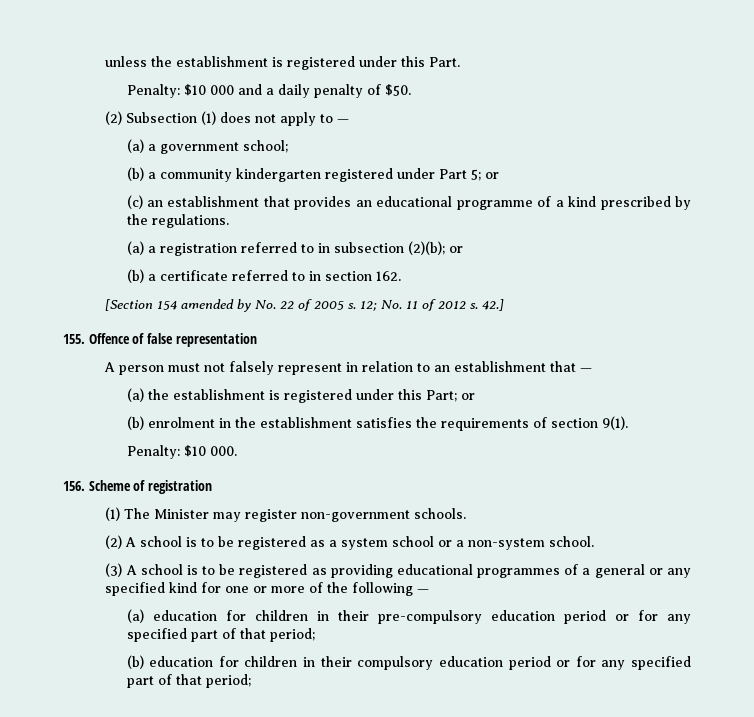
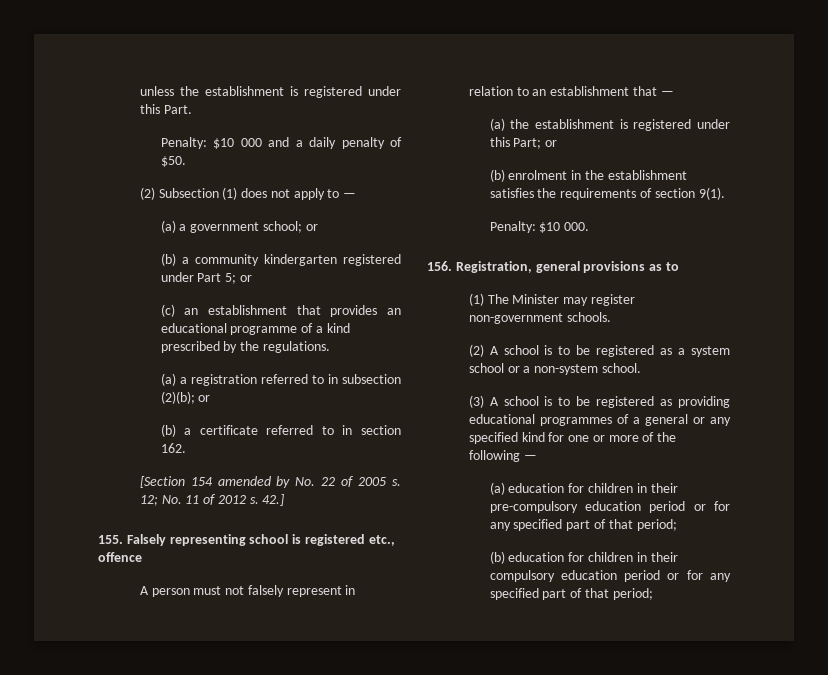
- (a) a government school;
+ (a) a government school; or
- 155. Offence of false representation
+ 155. Falsely representing school is registered etc., offence
- 156. Scheme of registration
+ 156. Registration, general provisions as to

